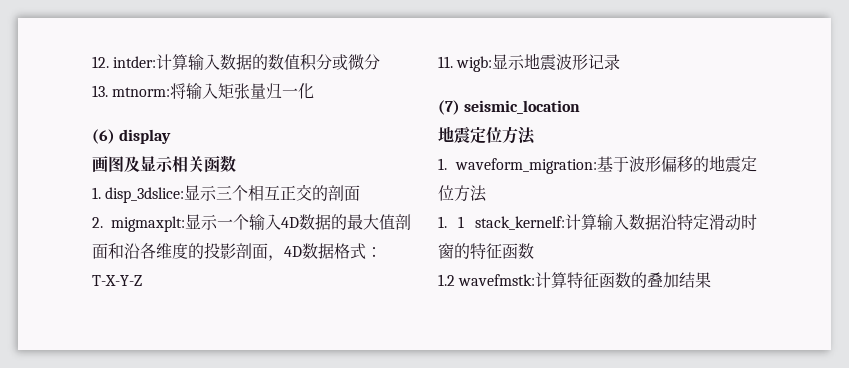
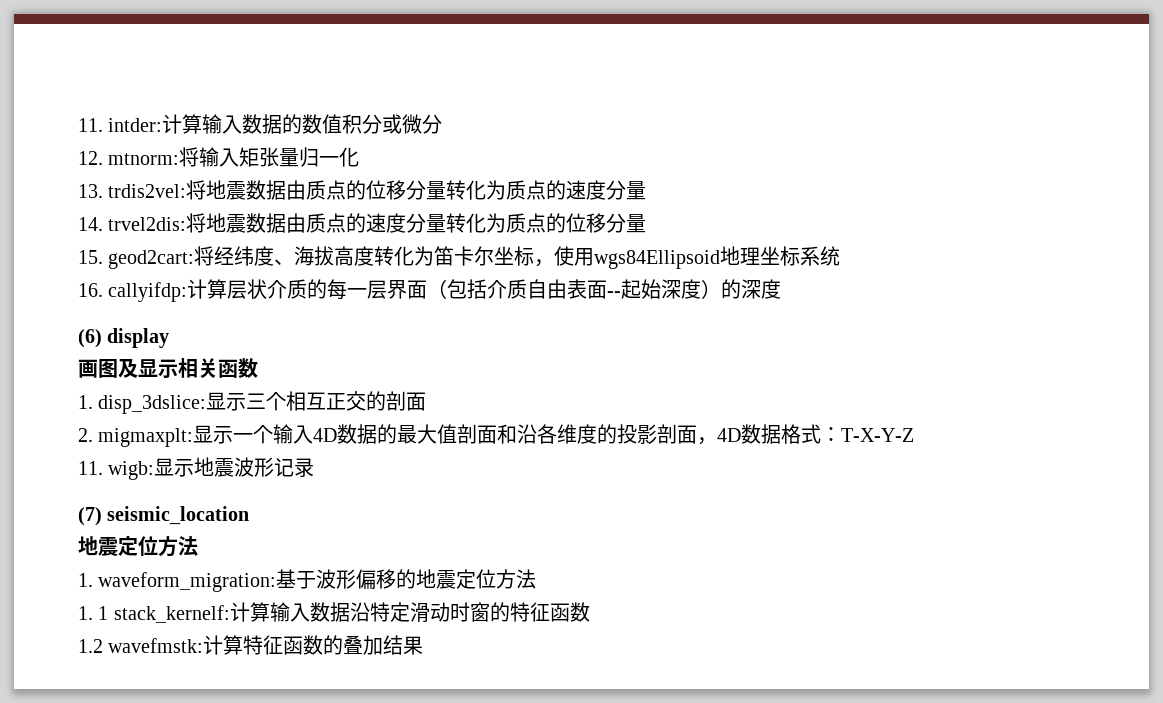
- 12. intder:计算输入数据的数值积分或微分
+ 11. intder:计算输入数据的数值积分或微分
- 13. mtnorm:将输入矩张量归一化
+ 12. mtnorm:将输入矩张量归一化
+ 13. trdis2vel:将地震数据由质点的位移分量转化为质点的速度分量
+ 14. trvel2dis:将地震数据由质点的速度分量转化为质点的位移分量
+ 15. geod2cart:将经纬度、海拔高度转化为笛卡尔坐标，使用wgs84Ellipsoid地理坐标系统
+ 16. callyifdp:计算层状介质的每一层界面（包括介质自由表面--起始深度）的深度

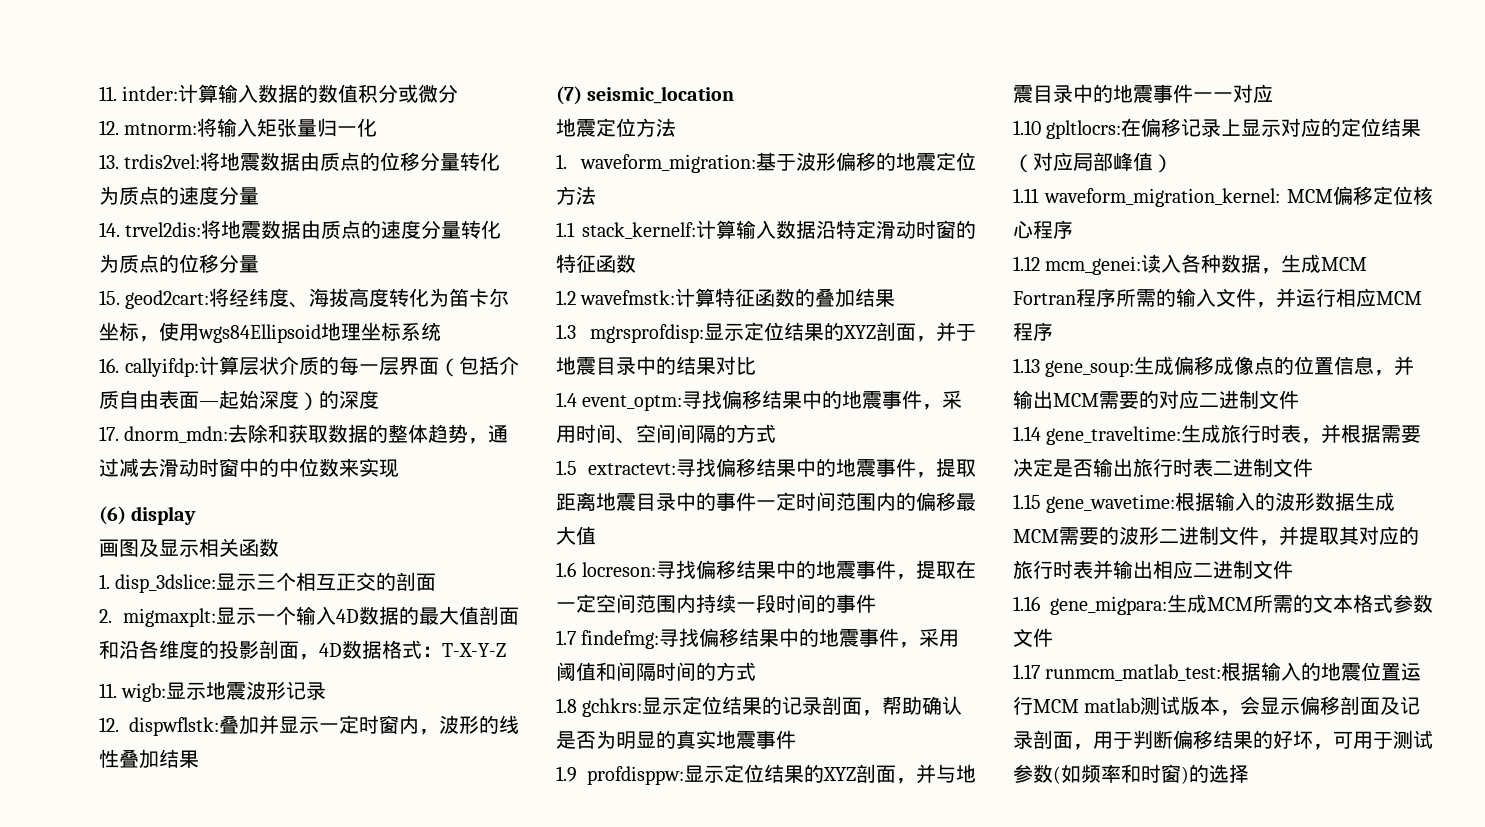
- 16. callyifdp:计算层状介质的每一层界面（包括介质自由表面--起始深度）的深度
+ 16. callyifdp:计算层状介质的每一层界面（包括介质自由表面—起始深度）的深度
+ 17. dnorm_mdn:去除和获取数据的整体趋势，通过减去滑动时窗中的中位数来实现
+ 12. dispwflstk:叠加并显示一定时窗内，波形的线性叠加结果
- 1. 1 stack_kernelf:计算输入数据沿特定滑动时窗的特征函数
+ 1.1 stack_kernelf:计算输入数据沿特定滑动时窗的特征函数
+ 1.3 mgrsprofdisp:显示定位结果的XYZ剖面，并于地震目录中的结果对比
+ 1.4 event_optm:寻找偏移结果中的地震事件，采用时间、空间间隔的方式
+ 1.5 extractevt:寻找偏移结果中的地震事件，提取距离地震目录中的事件一定时间范围内的偏移最大值
+ 1.6 locreson:寻找偏移结果中的地震事件，提取在一定空间范围内持续一段时间的事件
+ 1.7 findefmg:寻找偏移结果中的地震事件，采用阈值和间隔时间的方式
+ 1.8 gchkrs:显示定位结果的记录剖面，帮助确认是否为明显的真实地震事件
+ 1.9 profdisppw:显示定位结果的XYZ剖面，并与地震目录中的地震事件一一对应
+ 1.10 gpltlocrs:在偏移记录上显示对应的定位结果（对应局部峰值）
+ 1.11 waveform_migration_kernel: MCM偏移定位核心程序
+ 1.12 mcm_genei:读入各种数据，生成MCM Fortran程序所需的输入文件，并运行相应MCM程序
+ 1.13 gene_soup:生成偏移成像点的位置信息，并输出MCM需要的对应二进制文件
+ 1.14 gene_traveltime:生成旅行时表，并根据需要决定是否输出旅行时表二进制文件
+ 1.15 gene_wavetime:根据输入的波形数据生成MCM需要的波形二进制文件，并提取其对应的旅行时表并输出相应二进制文件
+ 1.16 gene_migpara:生成MCM所需的文本格式参数文件
+ 1.17 runmcm_matlab_test:根据输入的地震位置运行MCM matlab测试版本，会显示偏移剖面及记录剖面，用于判断偏移结果的好坏，可用于测试参数(如频率和时窗)的选择

